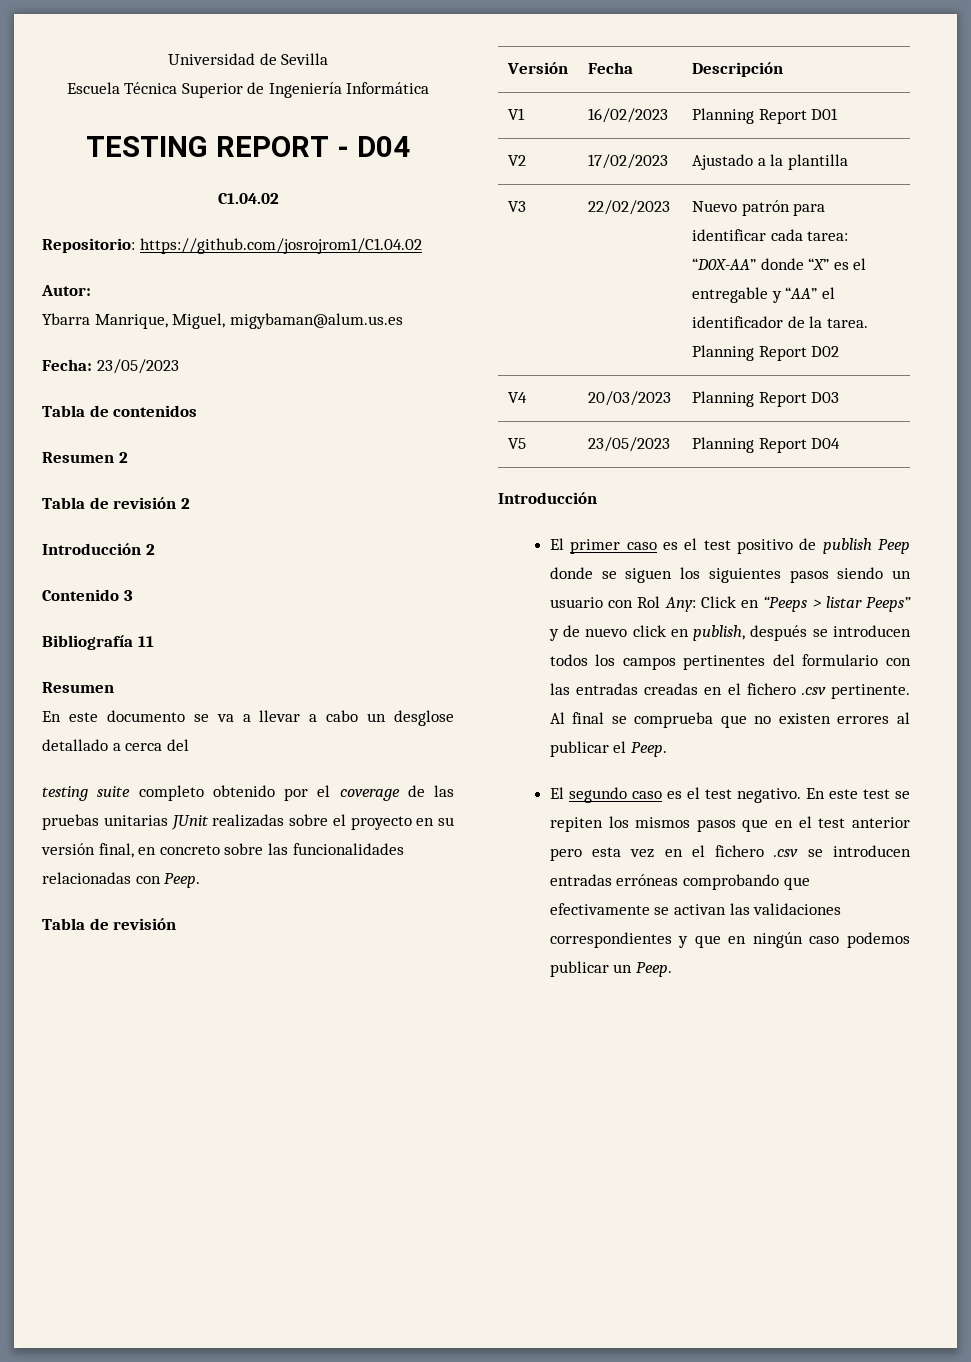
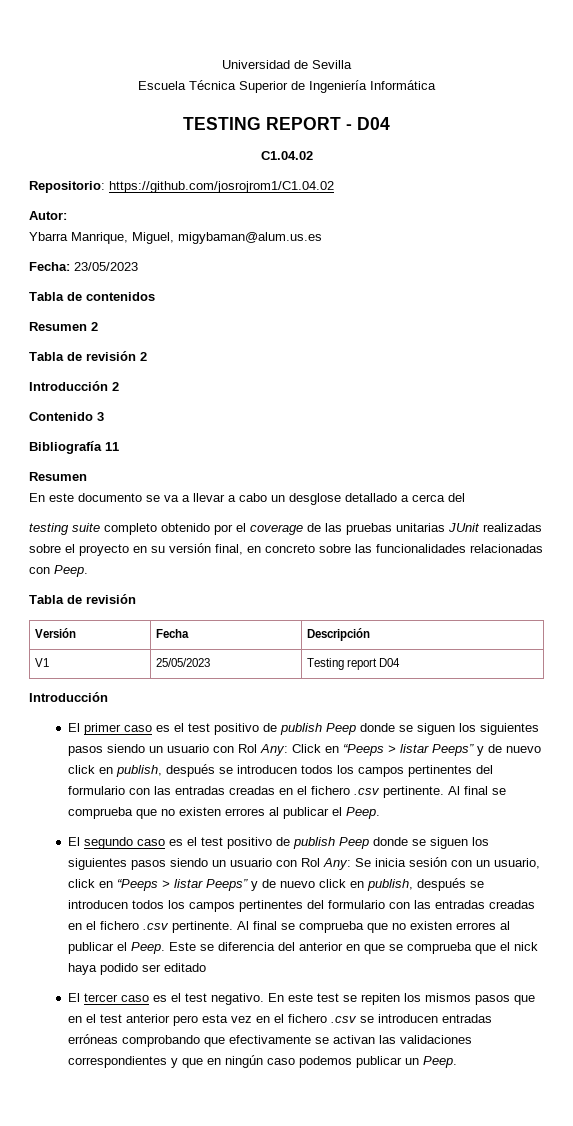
- V1 | 16/02/2023 | Planning Report D01
- V2 | 17/02/2023 | Ajustado a la plantilla
- V3 | 22/02/2023 | Nuevo patrón para identificar cada tarea: “D0X-AA” donde “X” es el entregable y “AA” el identificador de la tarea. Planning Report D02
- V4 | 20/03/2023 | Planning Report D03
- V5 | 23/05/2023 | Planning Report D04
+ V1 | 25/05/2023 | Testing report D04
- El segundo caso es el test negativo.
+ El segundo caso es el test positivo de publish Peep donde se siguen los siguientes pasos siendo un usuario con Rol Any: Se inicia sesión con un usuario, click en “Peeps > listar Peeps” y de nuevo click en publish, después se introducen todos los campos pertinentes del formulario con las entradas creadas en el fichero .csv pertinente. Al final se comprueba que no existen errores al publicar el Peep. Este se diferencia del anterior en que se comprueba que el nick haya podido ser editado
+ El tercer caso es el test negativo.

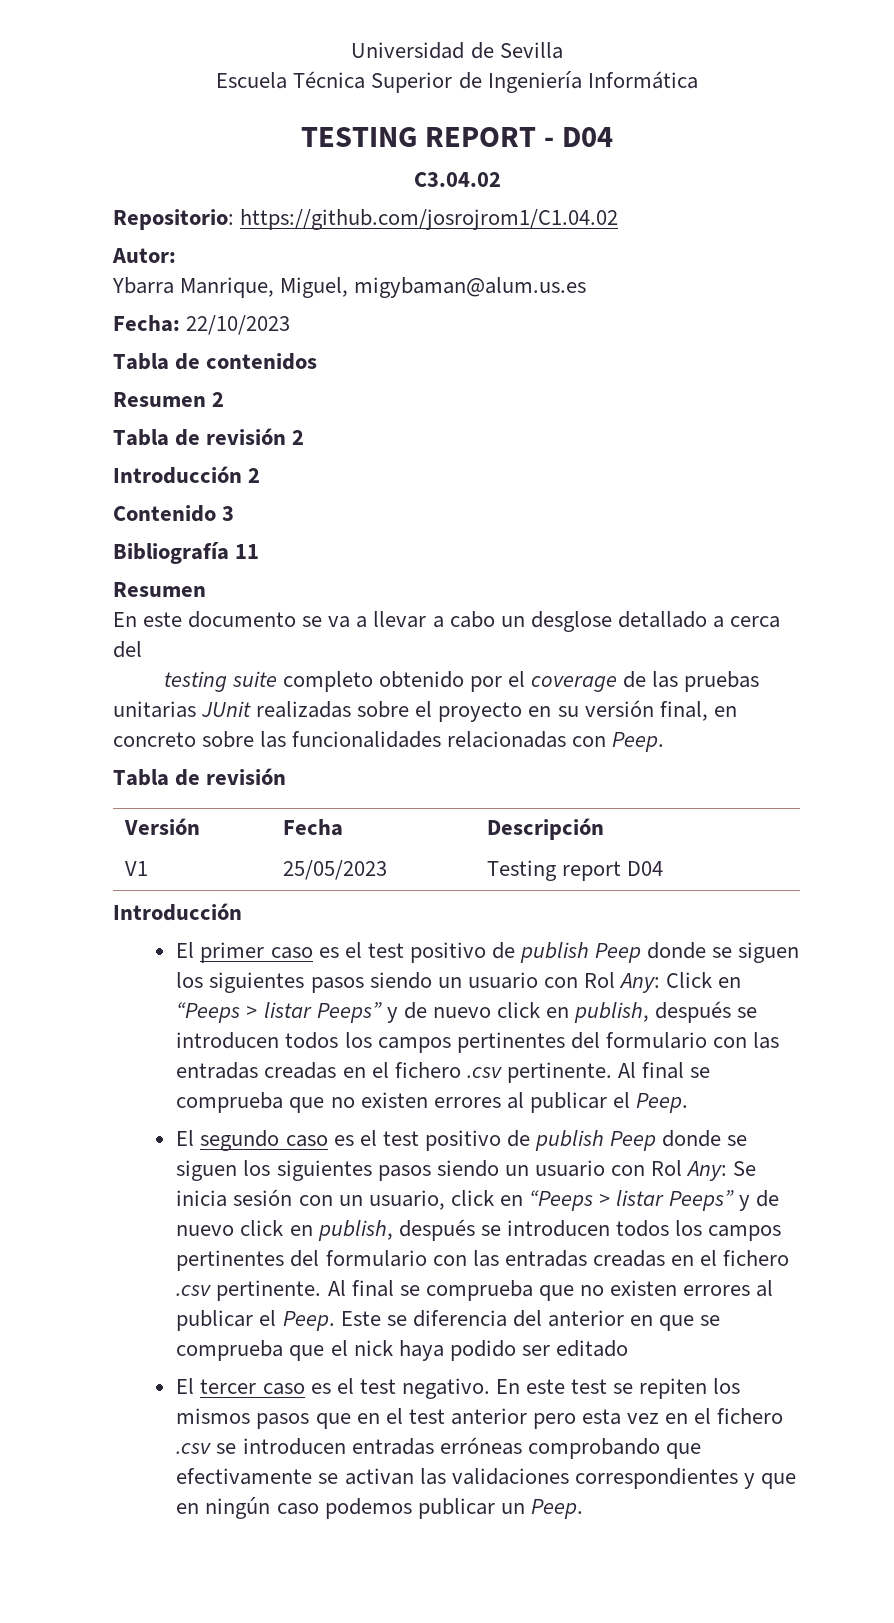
- C1.04.02
+ C3.04.02
- Fecha: 23/05/2023
+ Fecha: 22/10/2023

